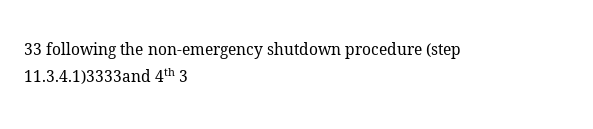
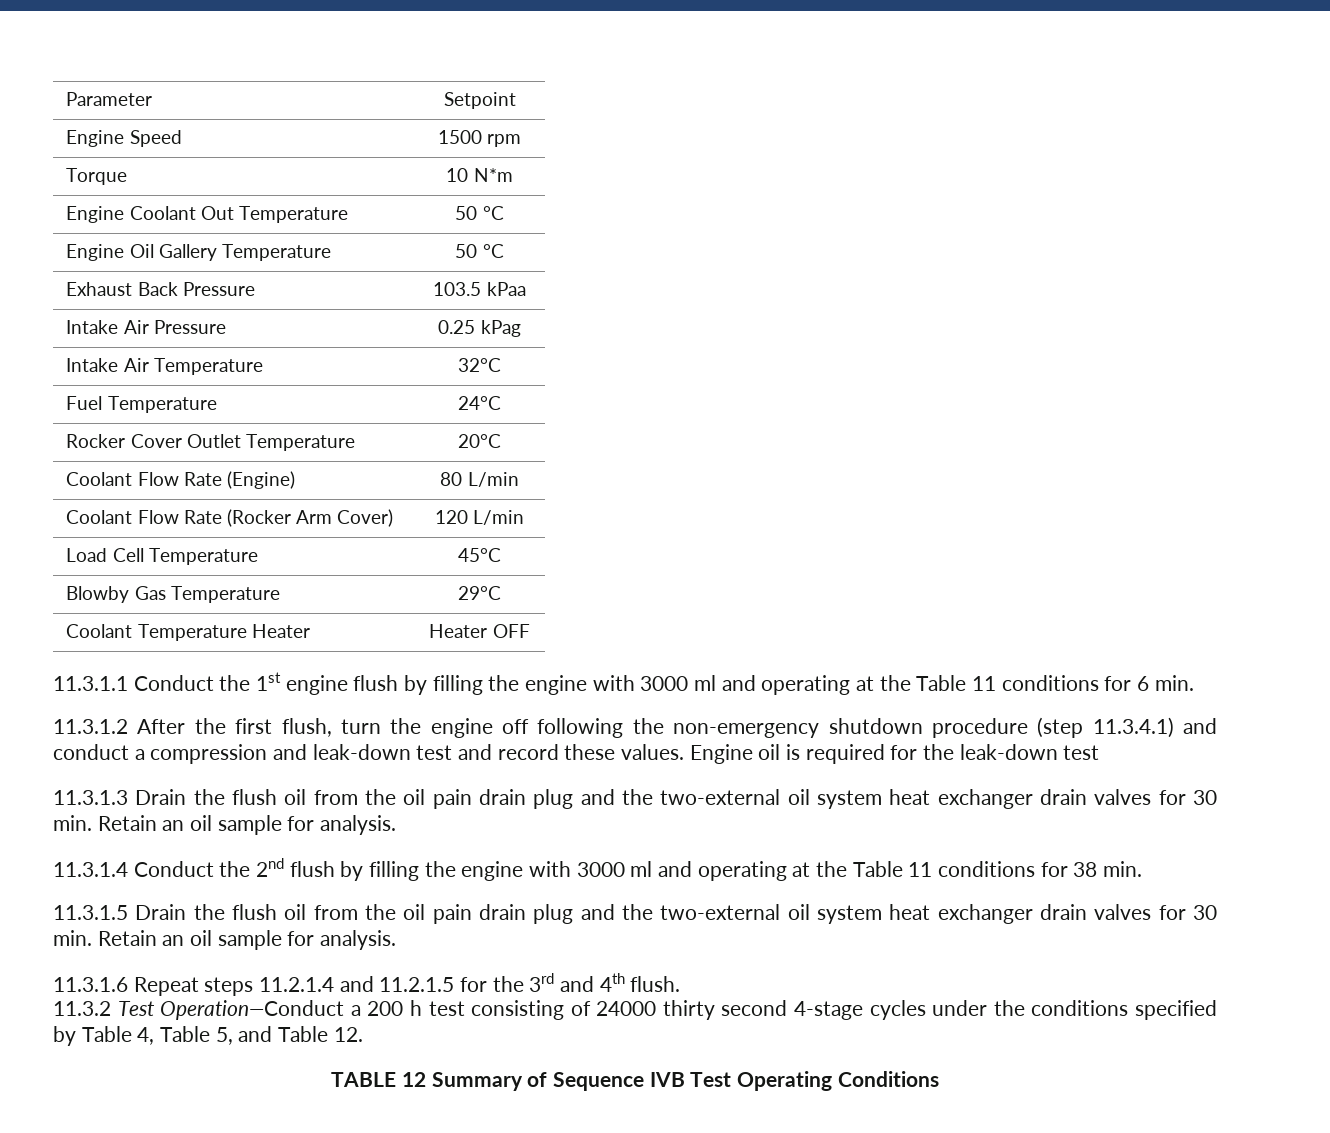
- 33 following the non-emergency shutdown procedure (step 11.3.4.1)3333and 4th 3
+ Parameter | Setpoint
+ Engine Speed | 1500 rpm
+ Torque | 10 N*m
+ Engine Coolant Out Temperature | 50 °C
+ Engine Oil Gallery Temperature | 50 °C
+ Exhaust Back Pressure | 103.5 kPaa
+ Intake Air Pressure | 0.25 kPag
+ Intake Air Temperature | 32°C
+ Fuel Temperature | 24°C
+ Rocker Cover Outlet Temperature | 20°C
+ Coolant Flow Rate (Engine) | 80 L/min
+ Coolant Flow Rate (Rocker Arm Cover) | 120 L/min
+ Load Cell Temperature | 45°C
+ Blowby Gas Temperature | 29°C
+ Coolant Temperature Heater | Heater OFF
+ 11.3.1.1 Conduct the 1st engine flush by filling the engine with 3000 ml and operating at the Table 11 conditions for 6 min.
+ 11.3.1.2 After the first flush, turn the engine off following the non-emergency shutdown procedure (step 11.3.4.1) and conduct a compression and leak-down test and record these values. Engine oil is required for the leak-down test
+ 11.3.1.3 Drain the flush oil from the oil pain drain plug and the two-external oil system heat exchanger drain valves for 30 min. Retain an oil sample for analysis.
+ 11.3.1.4 Conduct the 2nd flush by filling the engine with 3000 ml and operating at the Table 11 conditions for 38 min.
+ 11.3.1.5 Drain the flush oil from the oil pain drain plug and the two-external oil system heat exchanger drain valves for 30 min. Retain an oil sample for analysis.
+ 11.3.1.6 Repeat steps 11.2.1.4 and 11.2.1.5 for the 3rd and 4th flush.
+ 11.3.2 Test Operation—Conduct a 200 h test consisting of 24000 thirty second 4-stage cycles under the conditions specified by Table 4, Table 5, and Table 12.
+ TABLE 12 Summary of Sequence IVB Test Operating Conditions

